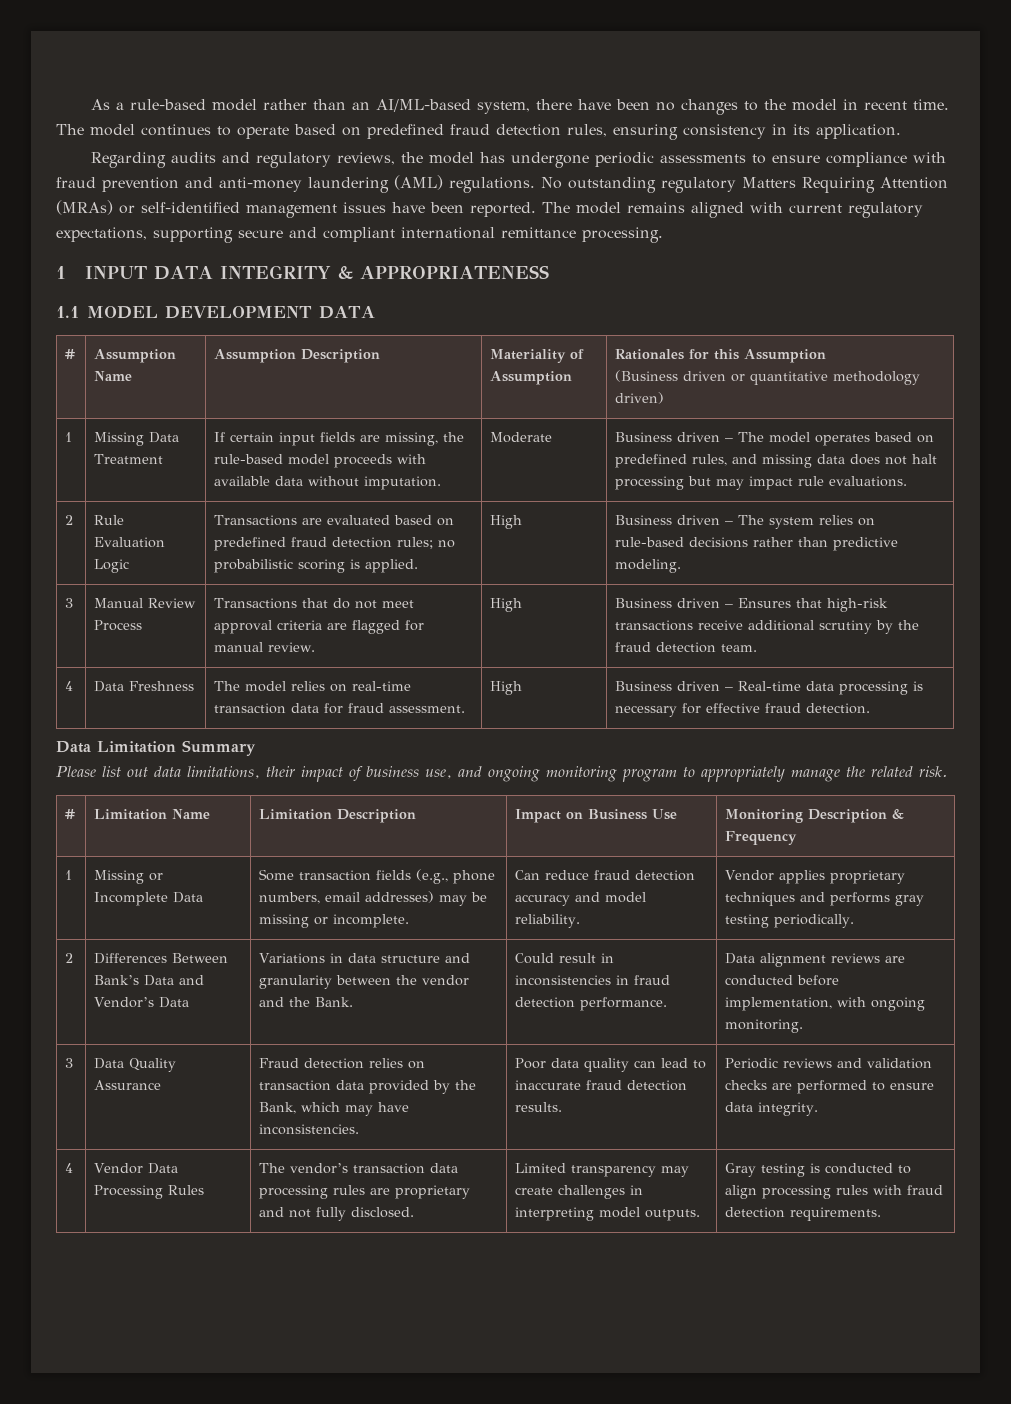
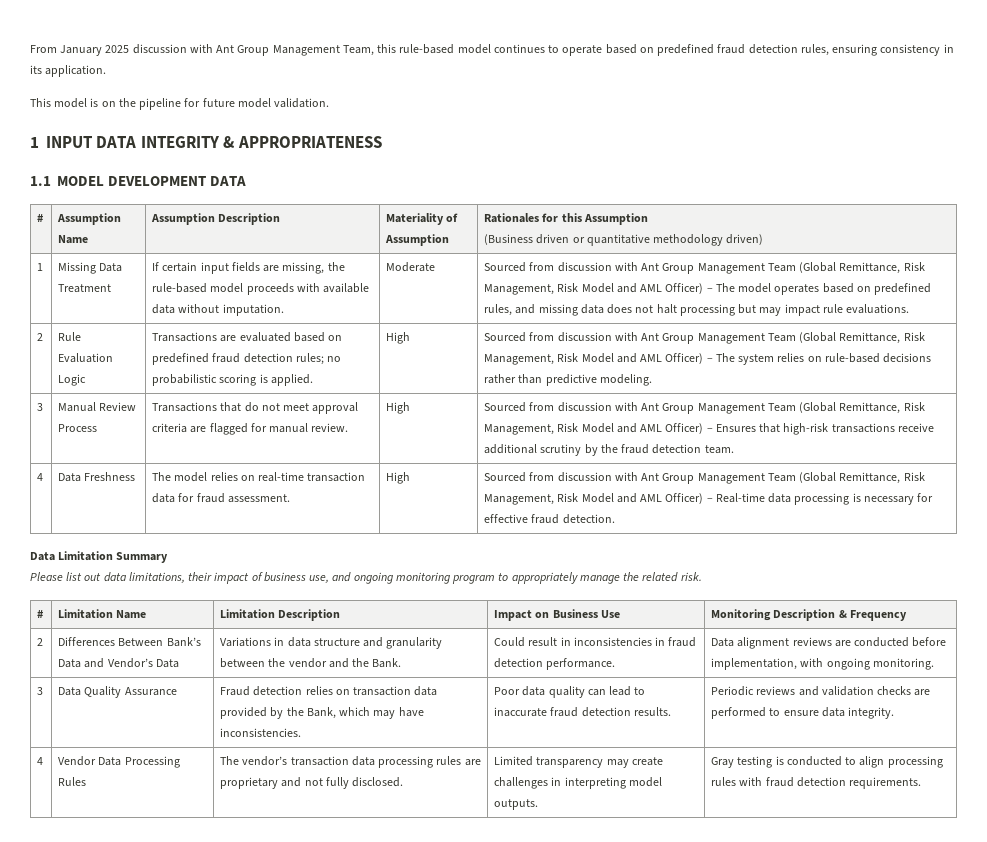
- As a rule-based model rather than an AI/ML-based system, there have been no changes to the model in recent time. The model continues to operate based on predefined fraud detection rules, ensuring consistency in its application.
+ From January 2025 discussion with Ant Group Management Team, this rule-based model continues to operate based on predefined fraud detection rules, ensuring consistency in its application.
- Regarding audits and regulatory reviews, the model has undergone periodic assessments to ensure compliance with fraud prevention and anti-money laundering (AML) regulations. No outstanding regulatory Matters Requiring Attention (MRAs) or self-identified management issues have been reported. The model remains aligned with current regulatory expectations, supporting secure and compliant international remittance processing.
+ This model is on the pipeline for future model validation.
- Business driven – The model operates based on predefined rules, and missing data does not halt processing but may impact rule evaluations.
+ Sourced from discussion with Ant Group Management Team (Global Remittance, Risk Management, Risk Model and AML Officer) – The model operates based on predefined rules, and missing data does not halt processing but may impact rule evaluations.
- Business driven – The system relies on rule-based decisions rather than predictive modeling.
+ Sourced from discussion with Ant Group Management Team (Global Remittance, Risk Management, Risk Model and AML Officer) – The system relies on rule-based decisions rather than predictive modeling.
- Business driven – Ensures that high-risk transactions receive additional scrutiny by the fraud detection team.
+ Sourced from discussion with Ant Group Management Team (Global Remittance, Risk Management, Risk Model and AML Officer) – Ensures that high-risk transactions receive additional scrutiny by the fraud detection team.
- Business driven – Real-time data processing is necessary for effective fraud detection.
+ Sourced from discussion with Ant Group Management Team (Global Remittance, Risk Management, Risk Model and AML Officer) – Real-time data processing is necessary for effective fraud detection.
- 1 | Missing or Incomplete Data | Some transaction fields (e.g., phone numbers, email addresses) may be missing or incomplete. | Can reduce fraud detection accuracy and model reliability. | Vendor applies proprietary techniques and performs gray testing periodically.

